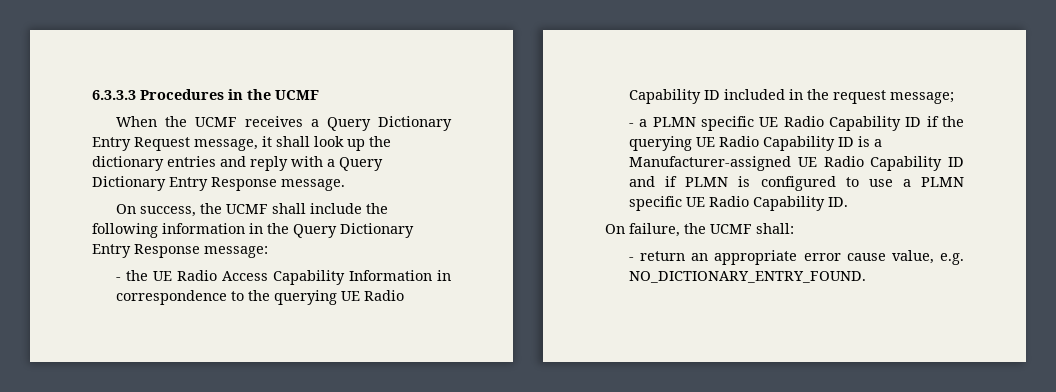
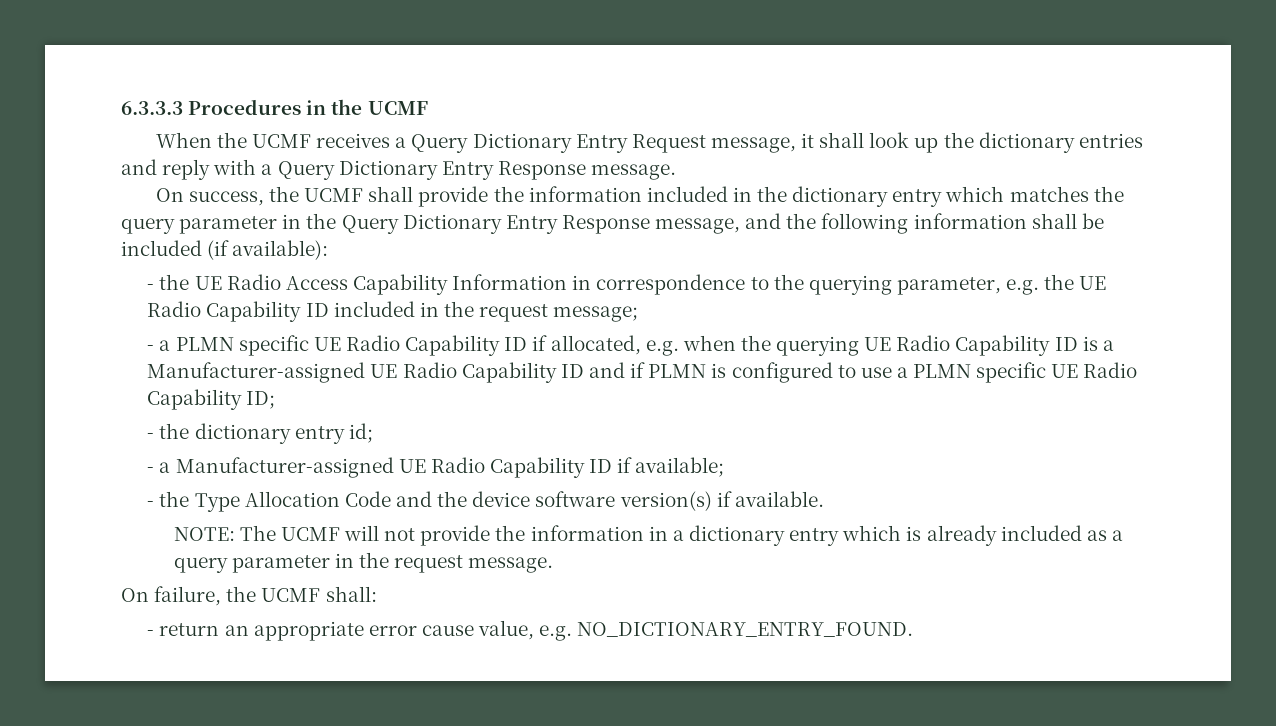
- On success, the UCMF shall include the following information in the Query Dictionary Entry Response message:
+ On success, the UCMF shall provide the information included in the dictionary entry which matches the query parameter in the Query Dictionary Entry Response message, and the following information shall be included (if available):
- - the UE Radio Access Capability Information in correspondence to the querying UE Radio Capability ID included in the request message;
+ - the UE Radio Access Capability Information in correspondence to the querying parameter, e.g. the UE Radio Capability ID included in the request message;
- - a PLMN specific UE Radio Capability ID if the querying UE Radio Capability ID is a Manufacturer-assigned UE Radio Capability ID and if PLMN is configured to use a PLMN specific UE Radio Capability ID.
+ - a PLMN specific UE Radio Capability ID if allocated, e.g. when the querying UE Radio Capability ID is a Manufacturer-assigned UE Radio Capability ID and if PLMN is configured to use a PLMN specific UE Radio Capability ID;
+ - the dictionary entry id;
+ - a Manufacturer-assigned UE Radio Capability ID if available;
+ - the Type Allocation Code and the device software version(s) if available.
+ NOTE: The UCMF will not provide the information in a dictionary entry which is already included as a query parameter in the request message.

